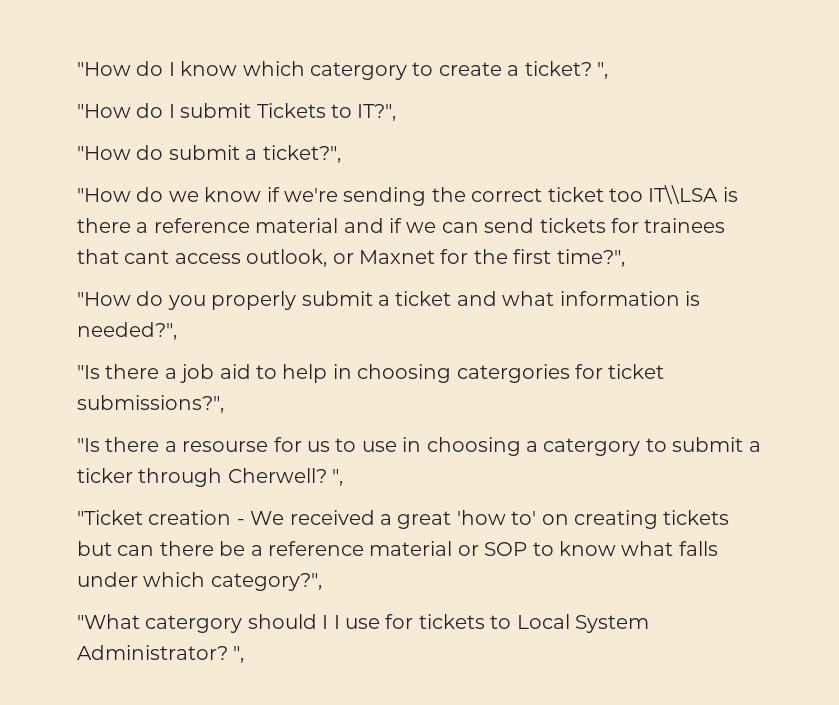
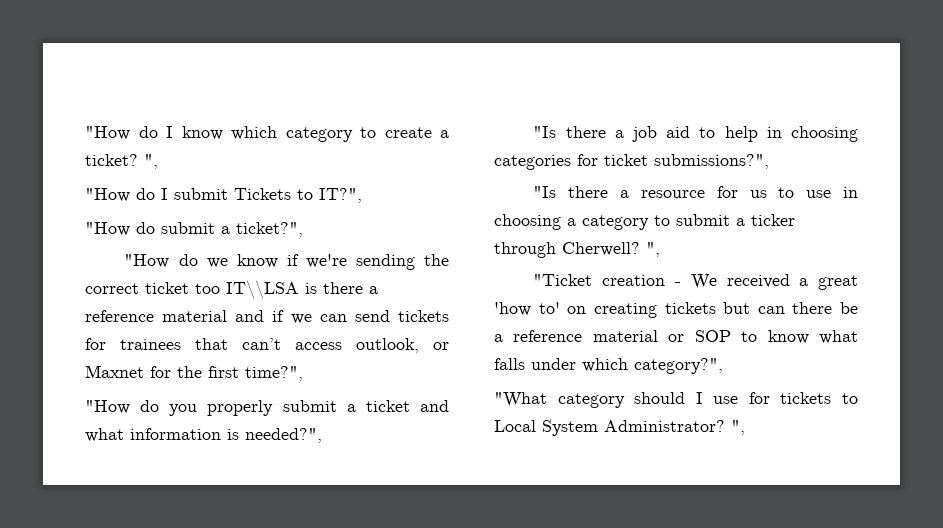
- "How do I know which catergory to create a ticket?
+ "How do I know which category to create a ticket?
- "How do we know if we're sending the correct ticket too IT\\LSA is there a reference material and if we can send tickets for trainees that cant access outlook, or Maxnet for the first time?",
+ "How do we know if we're sending the correct ticket too IT\\LSA is there a reference material and if we can send tickets for trainees that can’t access outlook, or Maxnet for the first time?",
- "Is there a job aid to help in choosing catergories for ticket submissions?",
+ "Is there a job aid to help in choosing categories for ticket submissions?",
- "Is there a resourse for us to use in choosing a catergory to submit a ticker through Cherwell?
+ "Is there a resource for us to use in choosing a category to submit a ticker through Cherwell?
- "What catergory should I I use for tickets to Local System Administrator?
+ "What category should I use for tickets to Local System Administrator?

